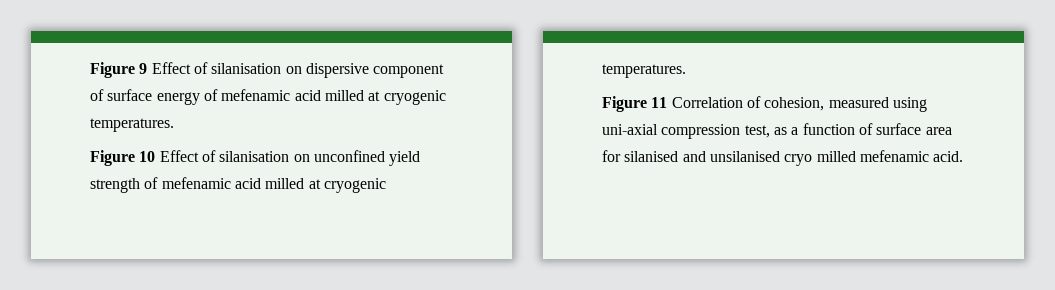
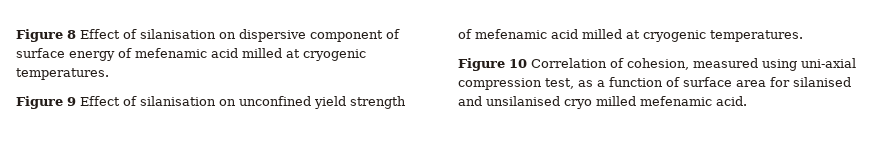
- Figure 9 Effect of silanisation on dispersive component of surface energy of mefenamic acid milled at cryogenic temperatures.
+ Figure 8 Effect of silanisation on dispersive component of surface energy of mefenamic acid milled at cryogenic temperatures.
- Figure 10 Effect of silanisation on unconfined yield strength of mefenamic acid milled at cryogenic temperatures.
+ Figure 9 Effect of silanisation on unconfined yield strength of mefenamic acid milled at cryogenic temperatures.
- Figure 11 Correlation of cohesion, measured using uni-axial compression test, as a function of surface area for silanised and unsilanised cryo milled mefenamic acid.
+ Figure 10 Correlation of cohesion, measured using uni-axial compression test, as a function of surface area for silanised and unsilanised cryo milled mefenamic acid.

